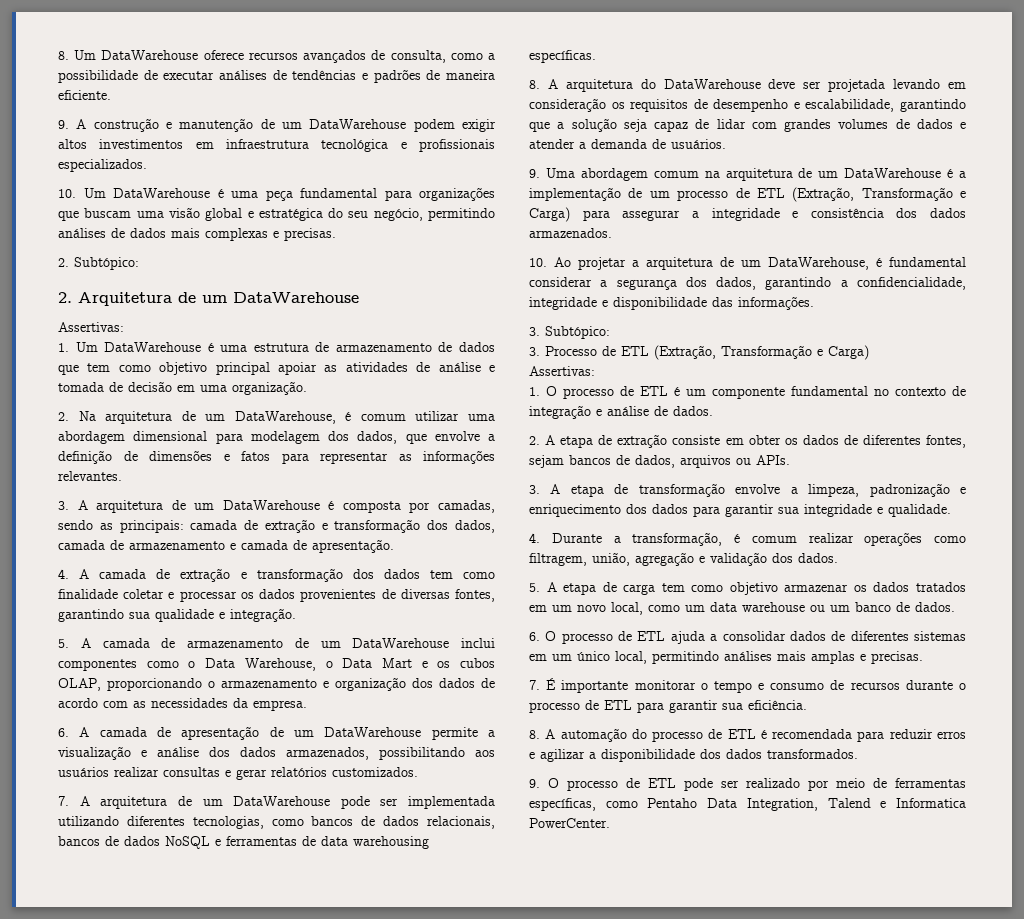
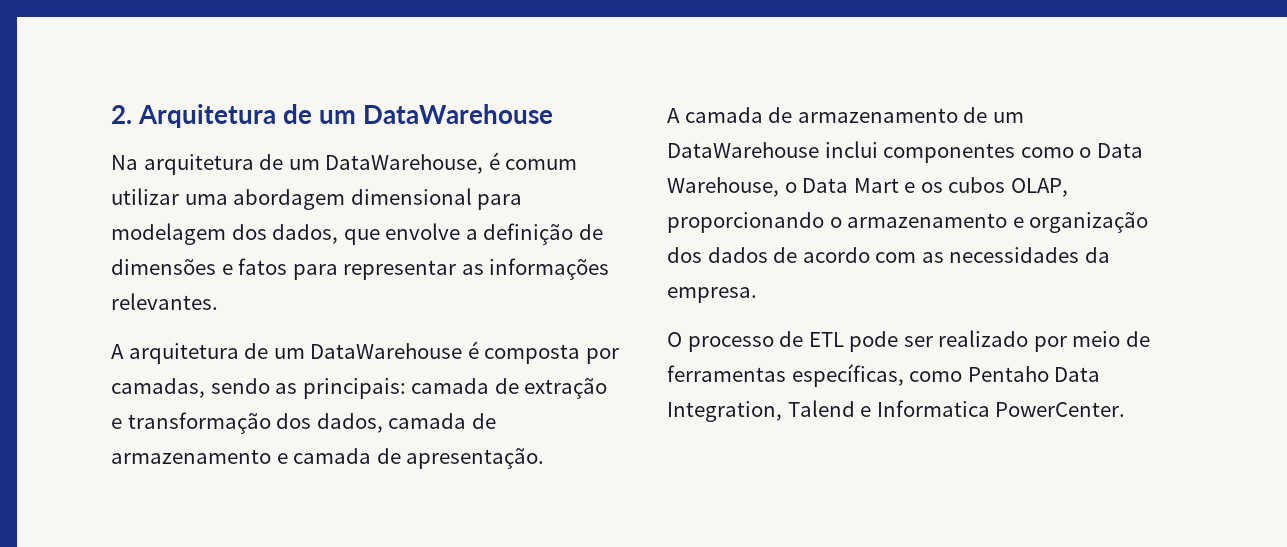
- 8. Um DataWarehouse oferece recursos avançados de consulta, como a possibilidade de executar análises de tendências e padrões de maneira eficiente.
- 9. A construção e manutenção de um DataWarehouse podem exigir altos investimentos em infraestrutura tecnológica e profissionais especializados.
- 10. Um DataWarehouse é uma peça fundamental para organizações que buscam uma visão global e estratégica do seu negócio, permitindo análises de dados mais complexas e precisas.
- 2. Subtópico:
  2. Arquitetura de um DataWarehouse
- Assertivas:
- 1. Um DataWarehouse é uma estrutura de armazenamento de dados que tem como objetivo principal apoiar as atividades de análise e tomada de decisão em uma organização.
- 2. Na arquitetura de um DataWarehouse, é comum utilizar uma abordagem dimensional para modelagem dos dados, que envolve a definição de dimensões e fatos para representar as informações relevantes.
+ Na arquitetura de um DataWarehouse, é comum utilizar uma abordagem dimensional para modelagem dos dados, que envolve a definição de dimensões e fatos para representar as informações relevantes.
- 3. A arquitetura de um DataWarehouse é composta por camadas, sendo as principais: camada de extração e transformação dos dados, camada de armazenamento e camada de apresentação.
+ A arquitetura de um DataWarehouse é composta por camadas, sendo as principais: camada de extração e transformação dos dados, camada de armazenamento e camada de apresentação.
- 4. A camada de extração e transformação dos dados tem como finalidade coletar e processar os dados provenientes de diversas fontes, garantindo sua qualidade e integração.
- 5. A camada de armazenamento de um DataWarehouse inclui componentes como o Data Warehouse, o Data Mart e os cubos OLAP, proporcionando o armazenamento e organização dos dados de acordo com as necessidades da empresa.
+ A camada de armazenamento de um DataWarehouse inclui componentes como o Data Warehouse, o Data Mart e os cubos OLAP, proporcionando o armazenamento e organização dos dados de acordo com as necessidades da empresa.
- 6. A camada de apresentação de um DataWarehouse permite a visualização e análise dos dados armazenados, possibilitando aos usuários realizar consultas e gerar relatórios customizados.
- 7. A arquitetura de um DataWarehouse pode ser implementada utilizando diferentes tecnologias, como bancos de dados relacionais, bancos de dados NoSQL e ferramentas de data warehousing específicas.
- 8. A arquitetura do DataWarehouse deve ser projetada levando em consideração os requisitos de desempenho e escalabilidade, garantindo que a solução seja capaz de lidar com grandes volumes de dados e atender a demanda de usuários.
- 9. Uma abordagem comum na arquitetura de um DataWarehouse é a implementação de um processo de ETL (Extração, Transformação e Carga) para assegurar a integridade e consistência dos dados armazenados.
- 10. Ao projetar a arquitetura de um DataWarehouse, é fundamental considerar a segurança dos dados, garantindo a confidencialidade, integridade e disponibilidade das informações.
- 3. Subtópico:
- 3. Processo de ETL (Extração, Transformação e Carga)
- Assertivas:
- 1. O processo de ETL é um componente fundamental no contexto de integração e análise de dados.
- 2. A etapa de extração consiste em obter os dados de diferentes fontes, sejam bancos de dados, arquivos ou APIs.
- 3. A etapa de transformação envolve a limpeza, padronização e enriquecimento dos dados para garantir sua integridade e qualidade.
- 4. Durante a transformação, é comum realizar operações como filtragem, união, agregação e validação dos dados.
- 5. A etapa de carga tem como objetivo armazenar os dados tratados em um novo local, como um data warehouse ou um banco de dados.
- 6. O processo de ETL ajuda a consolidar dados de diferentes sistemas em um único local, permitindo análises mais amplas e precisas.
- 7. É importante monitorar o tempo e consumo de recursos durante o processo de ETL para garantir sua eficiência.
- 8. A automação do processo de ETL é recomendada para reduzir erros e agilizar a disponibilidade dos dados transformados.
- 9. O processo de ETL pode ser realizado por meio de ferramentas específicas, como Pentaho Data Integration, Talend e Informatica PowerCenter.
+ O processo de ETL pode ser realizado por meio de ferramentas específicas, como Pentaho Data Integration, Talend e Informatica PowerCenter.

